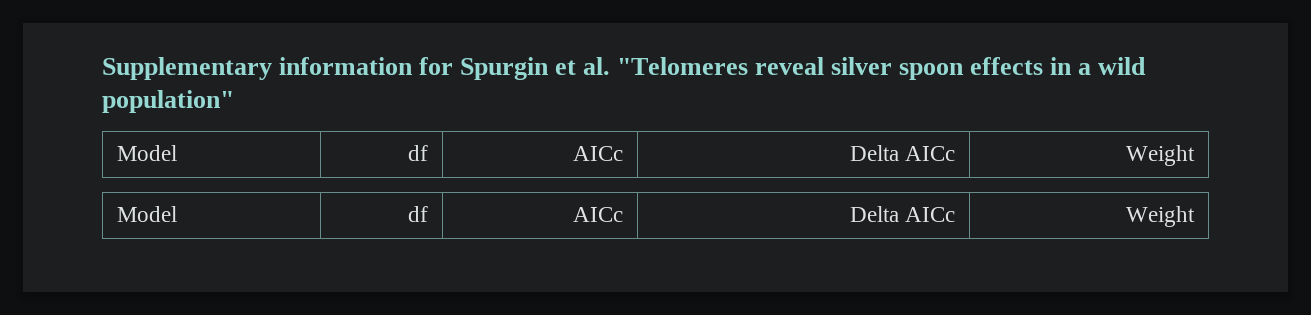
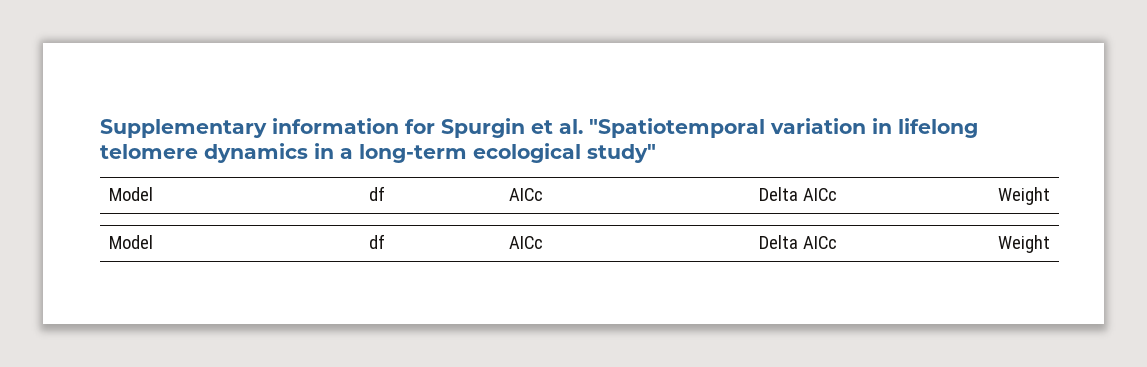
- Supplementary information for Spurgin et al. "Telomeres reveal silver spoon effects in a wild population"
+ Supplementary information for Spurgin et al. "Spatiotemporal variation in lifelong telomere dynamics in a long-term ecological study"

